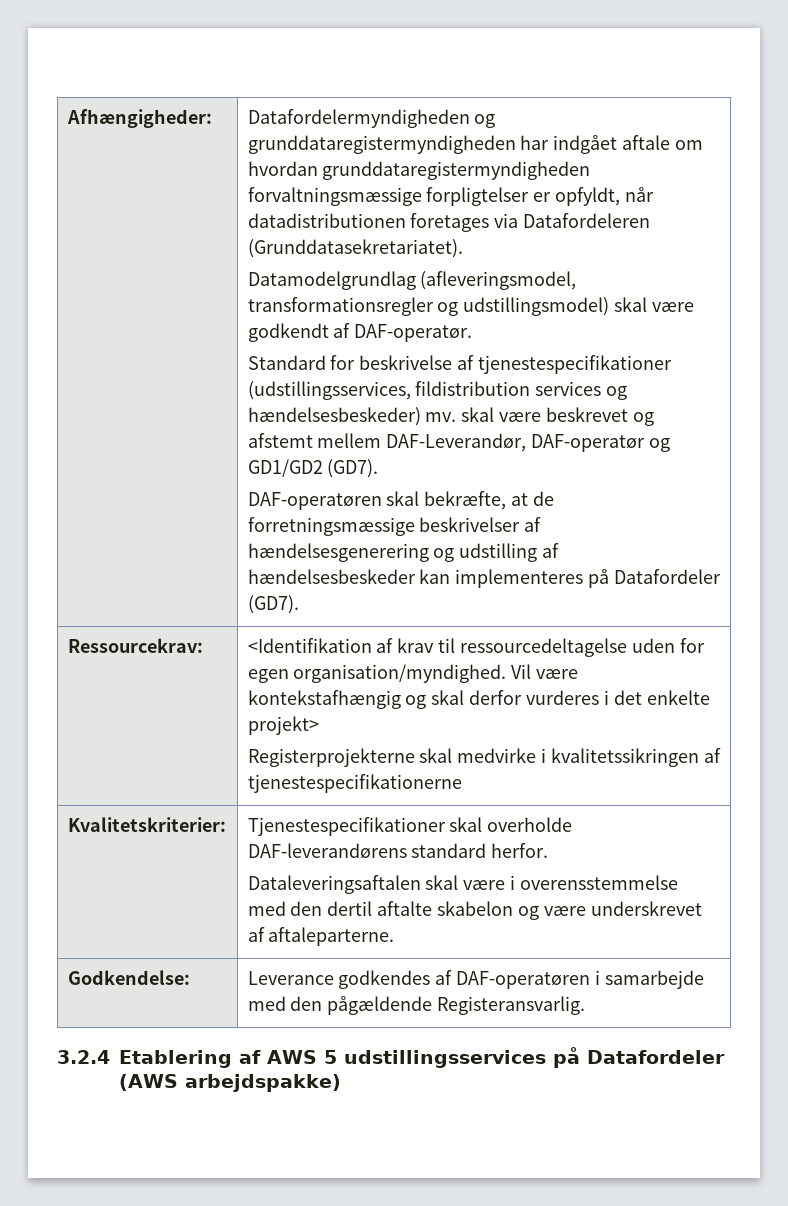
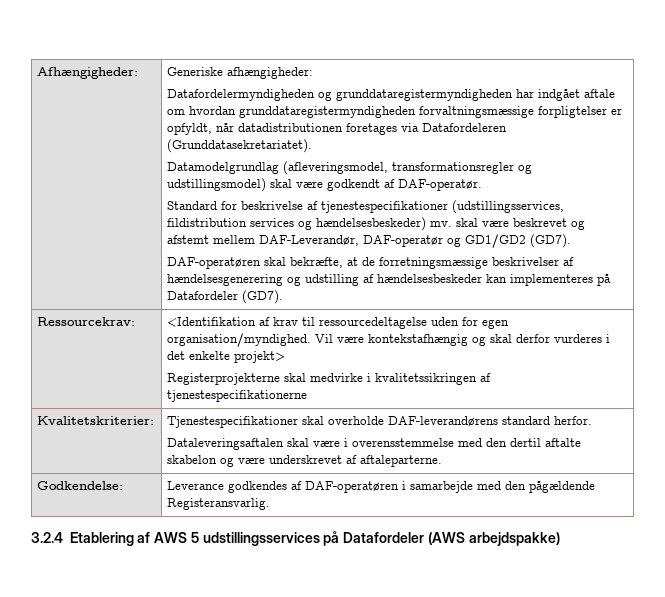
+ Generiske afhængigheder:

